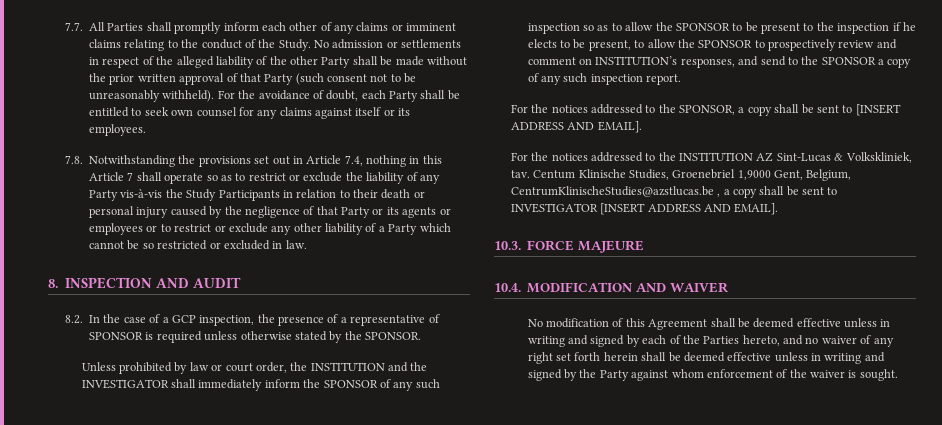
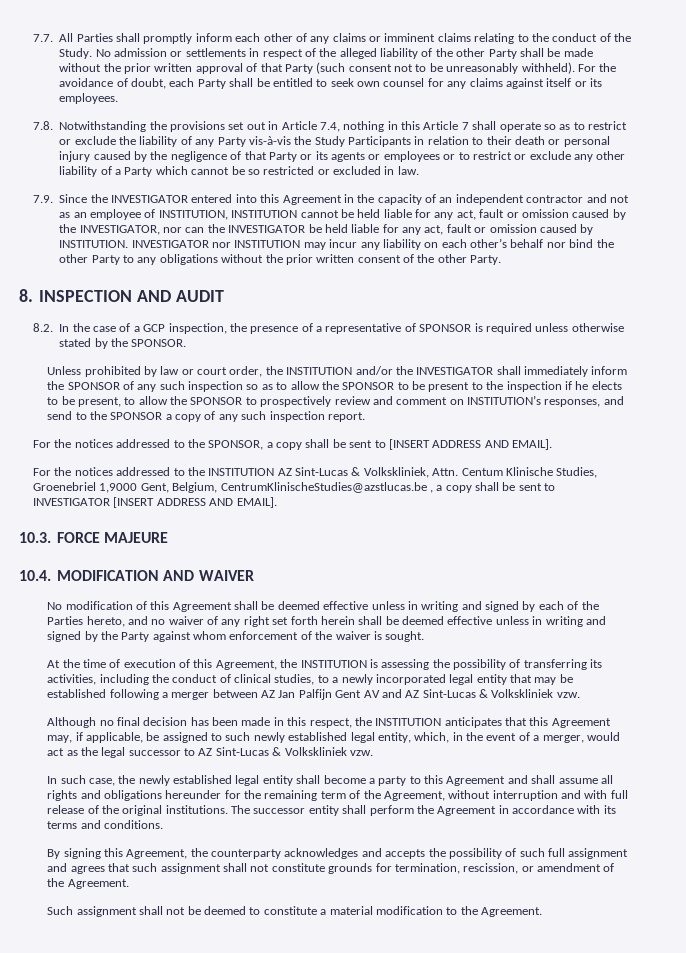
+ 7.9. Since the INVESTIGATOR entered into this Agreement in the capacity of an independent contractor and not as an employee of INSTITUTION, INSTITUTION cannot be held liable for any act, fault or omission caused by the INVESTIGATOR, nor can the INVESTIGATOR be held liable for any act, fault or omission caused by INSTITUTION. INVESTIGATOR nor INSTITUTION may incur any liability on each other’s behalf nor bind the other Party to any obligations without the prior written consent of the other Party.
- Unless prohibited by law or court order, the INSTITUTION and the INVESTIGATOR shall immediately inform the SPONSOR of any such inspection so as to allow the SPONSOR to be present to the inspection if he elects to be present, to allow the SPONSOR to prospectively review and comment on INSTITUTION’s responses, and send to the SPONSOR a copy of any such inspection report.
+ Unless prohibited by law or court order, the INSTITUTION and/or the INVESTIGATOR shall immediately inform the SPONSOR of any such inspection so as to allow the SPONSOR to be present to the inspection if he elects to be present, to allow the SPONSOR to prospectively review and comment on INSTITUTION’s responses, and send to the SPONSOR a copy of any such inspection report.
- For the notices addressed to the INSTITUTION AZ Sint-Lucas & Volkskliniek, tav.
+ For the notices addressed to the INSTITUTION AZ Sint-Lucas & Volkskliniek, Attn.
+ At the time of execution of this Agreement, the INSTITUTION is assessing the possibility of transferring its activities, including the conduct of clinical studies, to a newly incorporated legal entity that may be established following a merger between AZ Jan Palfijn Gent AV and AZ Sint-Lucas & Volkskliniek vzw.
+ Although no final decision has been made in this respect, the INSTITUTION anticipates that this Agreement may, if applicable, be assigned to such newly established legal entity, which, in the event of a merger, would act as the legal successor to AZ Sint-Lucas & Volkskliniek vzw.
+ In such case, the newly established legal entity shall become a party to this Agreement and shall assume all rights and obligations hereunder for the remaining term of the Agreement, without interruption and with full release of the original institutions. The successor entity shall perform the Agreement in accordance with its terms and conditions.
+ By signing this Agreement, the counterparty acknowledges and accepts the possibility of such full assignment and agrees that such assignment shall not constitute grounds for termination, rescission, or amendment of the Agreement.
+ Such assignment shall not be deemed to constitute a material modification to the Agreement.

